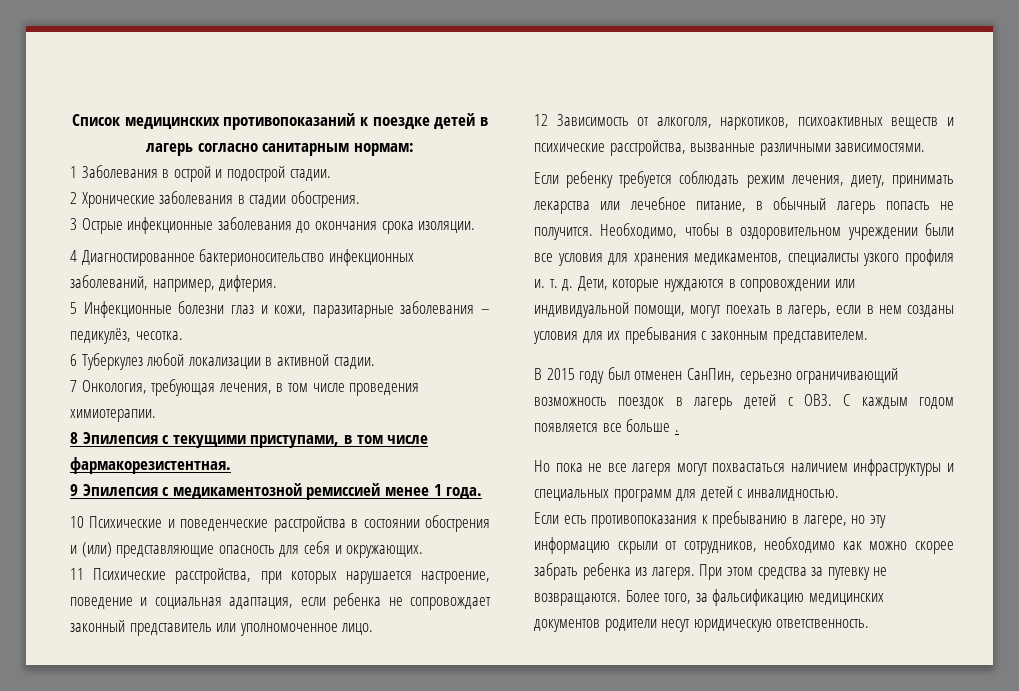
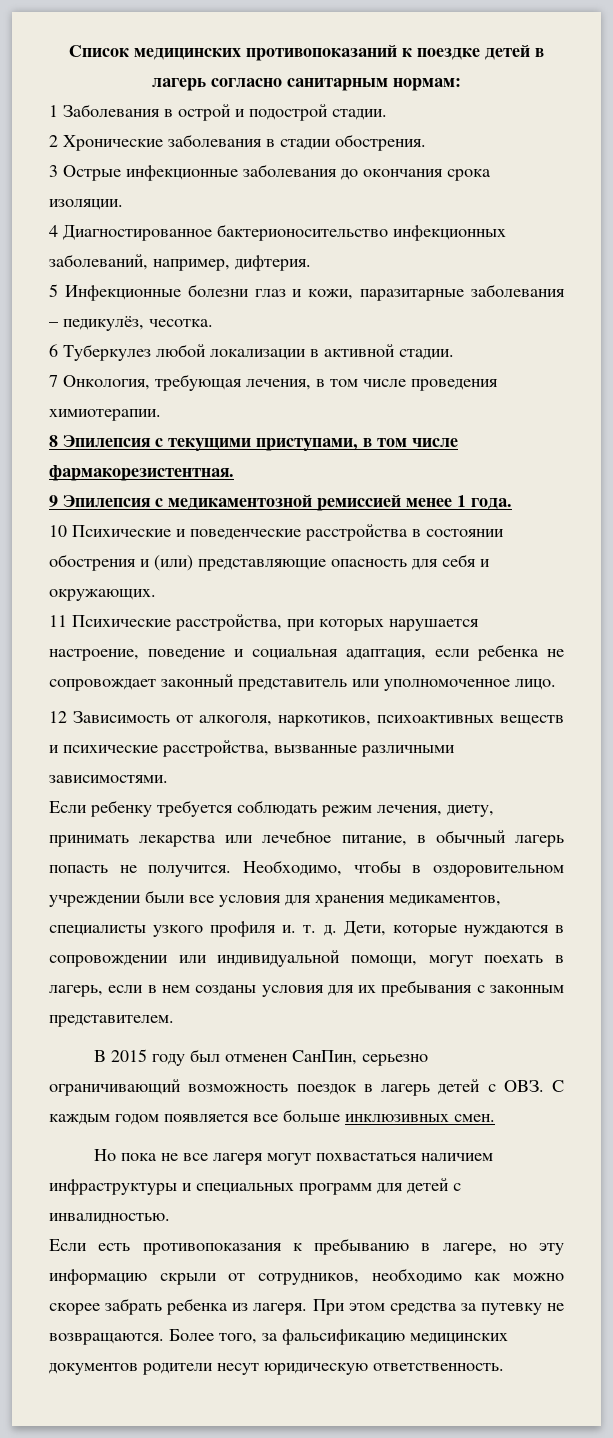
- В 2015 году был отменен СанПин, серьезно ограничивающий возможность поездок в лагерь детей с ОВЗ. С каждым годом появляется все больше .
+ В 2015 году был отменен СанПин, серьезно ограничивающий возможность поездок в лагерь детей с ОВЗ. С каждым годом появляется все больше инклюзивных смен.

